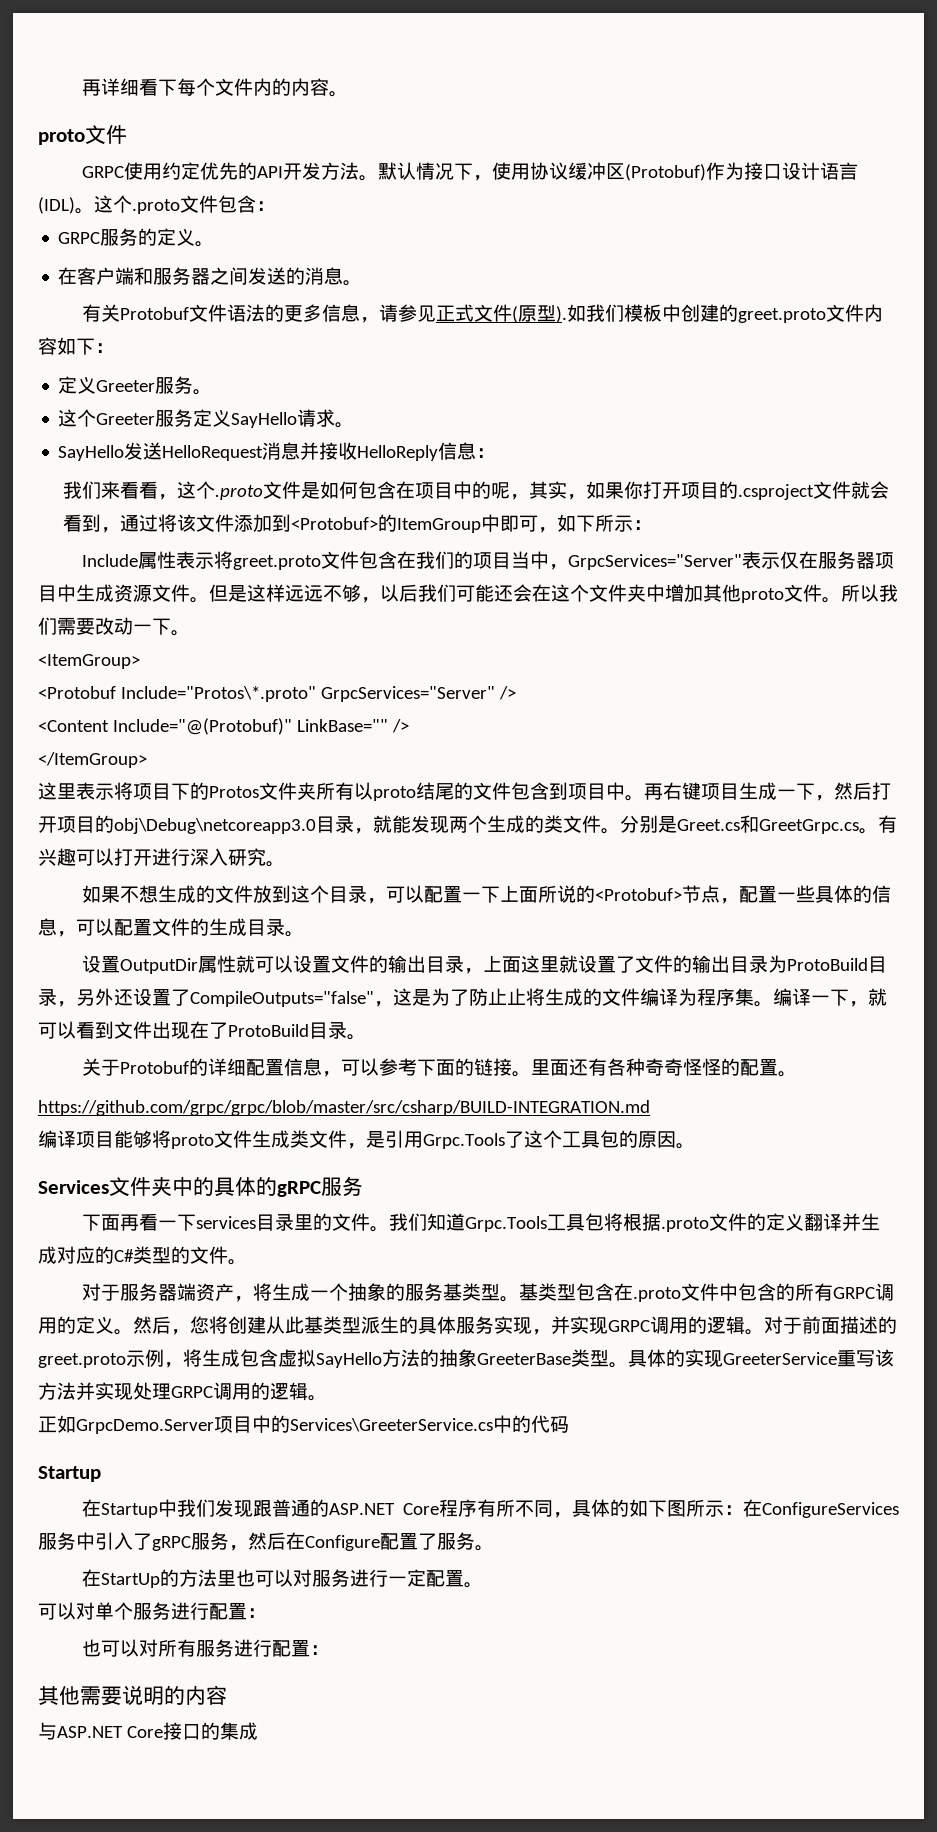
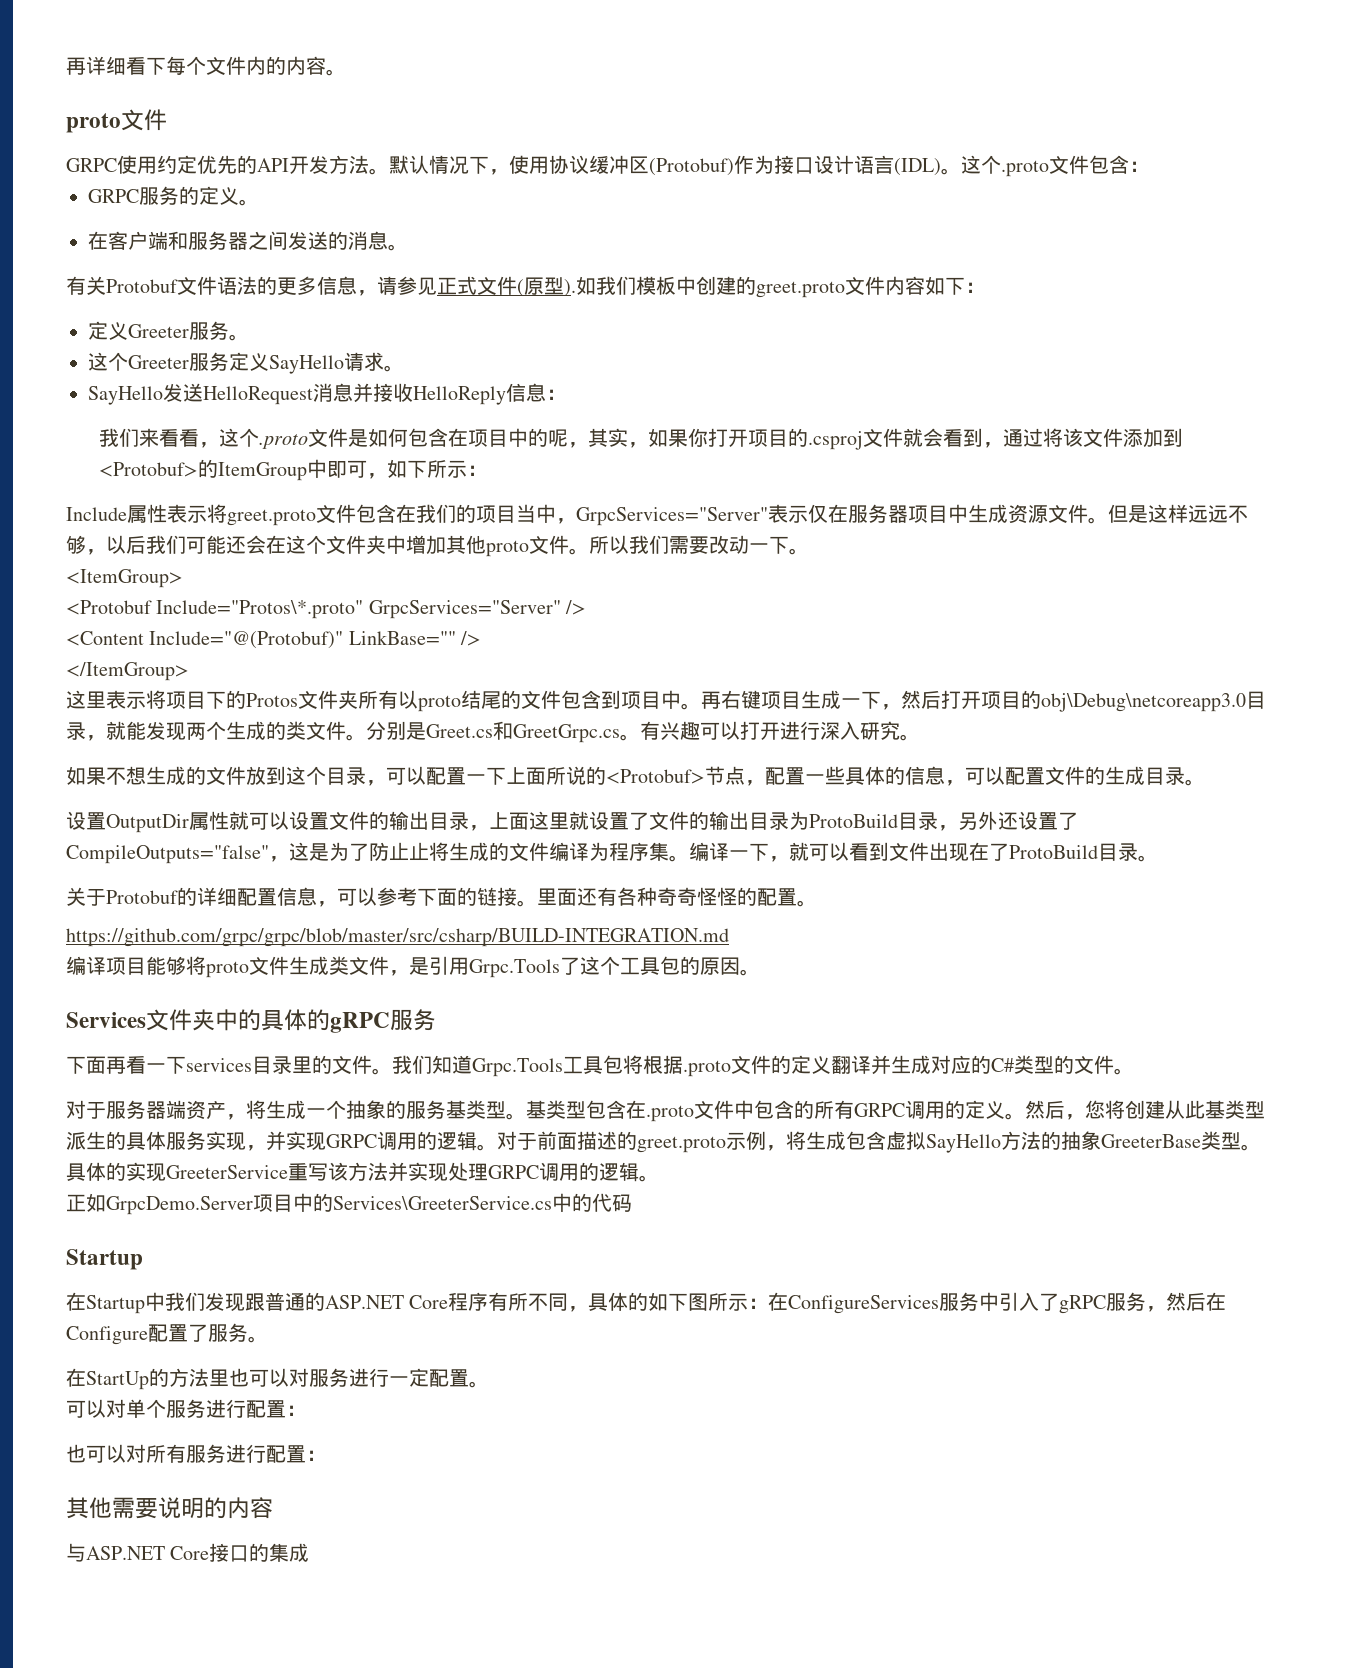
- 我们来看看，这个.proto文件是如何包含在项目中的呢，其实，如果你打开项目的.csproject文件就会看到，通过将该文件添加到<Protobuf>的ItemGroup中即可，如下所示：
+ 我们来看看，这个.proto文件是如何包含在项目中的呢，其实，如果你打开项目的.csproj文件就会看到，通过将该文件添加到<Protobuf>的ItemGroup中即可，如下所示：

